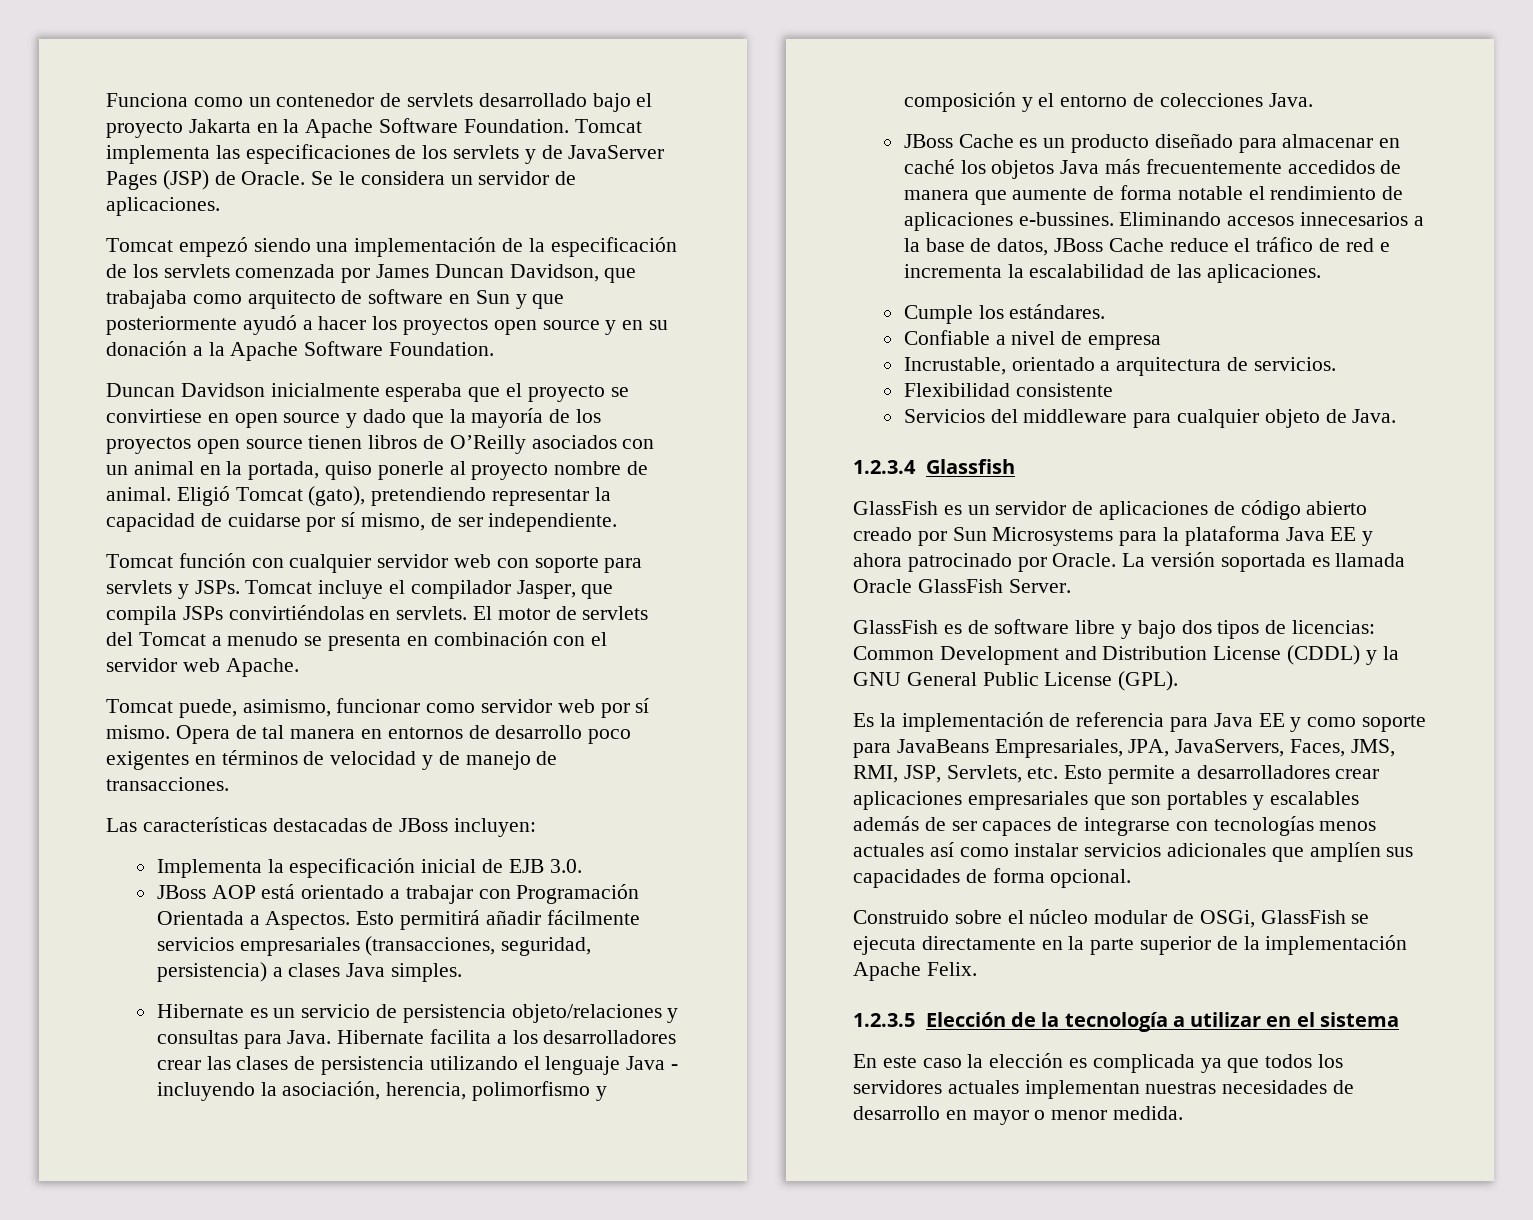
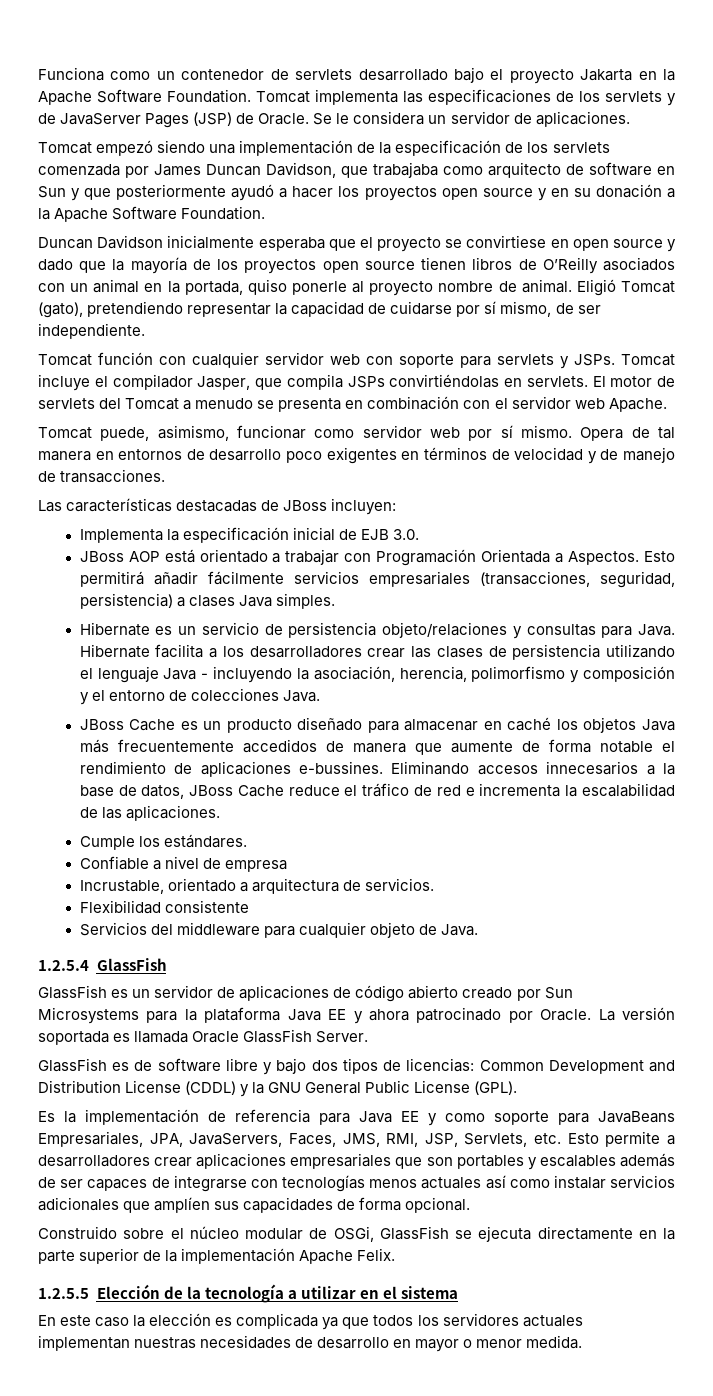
- 1.2.3.4 Glassfish
+ 1.2.5.4 GlassFish
- 1.2.3.5 Elección de la tecnología a utilizar en el sistema
+ 1.2.5.5 Elección de la tecnología a utilizar en el sistema

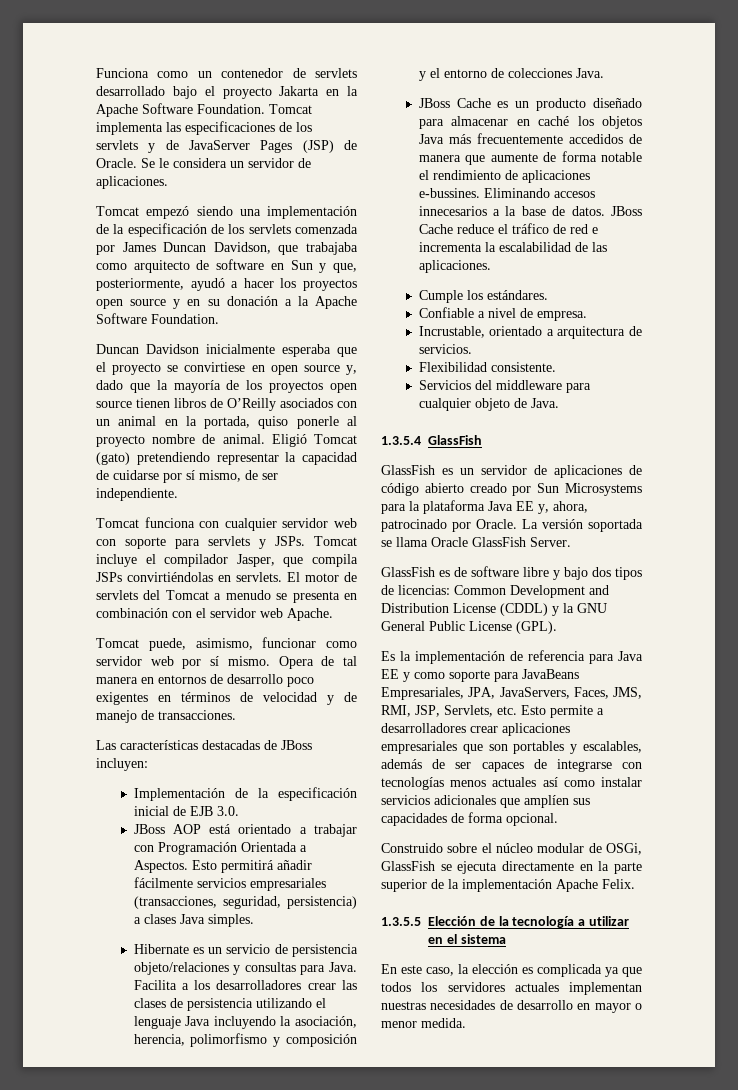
- Tomcat empezó siendo una implementación de la especificación de los servlets comenzada por James Duncan Davidson, que trabajaba como arquitecto de software en Sun y que posteriormente ayudó a hacer los proyectos open source y en su donación a la Apache Software Foundation.
+ Tomcat empezó siendo una implementación de la especificación de los servlets comenzada por James Duncan Davidson, que trabajaba como arquitecto de software en Sun y que, posteriormente, ayudó a hacer los proyectos open source y en su donación a la Apache Software Foundation.
- Duncan Davidson inicialmente esperaba que el proyecto se convirtiese en open source y dado que la mayoría de los proyectos open source tienen libros de O’Reilly asociados con un animal en la portada, quiso ponerle al proyecto nombre de animal.
+ Duncan Davidson inicialmente esperaba que el proyecto se convirtiese en open source y, dado que la mayoría de los proyectos open source tienen libros de O’Reilly asociados con un animal en la portada, quiso ponerle al proyecto nombre de animal.
- Eligió Tomcat (gato), pretendiendo representar la capacidad de cuidarse por sí mismo, de ser independiente.
+ Eligió Tomcat (gato) pretendiendo representar la capacidad de cuidarse por sí mismo, de ser independiente.
- Tomcat función con cualquier servidor web con soporte para servlets y JSPs.
+ Tomcat funciona con cualquier servidor web con soporte para servlets y JSPs.
- Implementa la especificación inicial de EJB 3.0.
+ Implementación de la especificación inicial de EJB 3.0.
- Hibernate facilita a los desarrolladores crear las clases de persistencia utilizando el lenguaje Java - incluyendo la asociación, herencia, polimorfismo y composición y el entorno de colecciones Java.
+ Facilita a los desarrolladores crear las clases de persistencia utilizando el lenguaje Java incluyendo la asociación, herencia, polimorfismo y composición y el entorno de colecciones Java.
- Eliminando accesos innecesarios a la base de datos, JBoss Cache reduce el tráfico de red e incrementa la escalabilidad de las aplicaciones.
+ Eliminando accesos innecesarios a la base de datos. JBoss Cache reduce el tráfico de red e incrementa la escalabilidad de las aplicaciones.
- Confiable a nivel de empresa
+ Confiable a nivel de empresa.
- Flexibilidad consistente
+ Flexibilidad consistente.
- 1.2.5.4 GlassFish
+ 1.3.5.4 GlassFish
- GlassFish es un servidor de aplicaciones de código abierto creado por Sun Microsystems para la plataforma Java EE y ahora patrocinado por Oracle.
+ GlassFish es un servidor de aplicaciones de código abierto creado por Sun Microsystems para la plataforma Java EE y, ahora, patrocinado por Oracle.
- La versión soportada es llamada Oracle GlassFish Server.
+ La versión soportada se llama Oracle GlassFish Server.
- Es la implementación de referencia para Java EE y como soporte para JavaBeans Empresariales, JPA, JavaServers, Faces, JMS, RMI, JSP, Servlets, etc. Esto permite a desarrolladores crear aplicaciones empresariales que son portables y escalables además de ser capaces de integrarse con tecnologías menos actuales así como instalar servicios adicionales que amplíen sus capacidades de forma opcional.
+ Es la implementación de referencia para Java EE y como soporte para JavaBeans Empresariales, JPA, JavaServers, Faces, JMS, RMI, JSP, Servlets, etc. Esto permite a desarrolladores crear aplicaciones empresariales que son portables y escalables, además de ser capaces de integrarse con tecnologías menos actuales así como instalar servicios adicionales que amplíen sus capacidades de forma opcional.
- 1.2.5.5 Elección de la tecnología a utilizar en el sistema
+ 1.3.5.5 Elección de la tecnología a utilizar en el sistema
- En este caso la elección es complicada ya que todos los servidores actuales implementan nuestras necesidades de desarrollo en mayor o menor medida.
+ En este caso, la elección es complicada ya que todos los servidores actuales implementan nuestras necesidades de desarrollo en mayor o menor medida.

